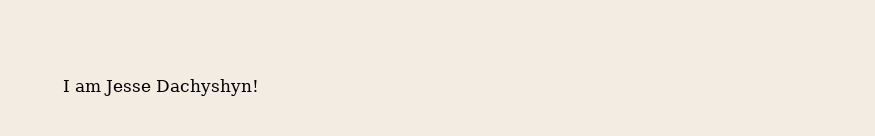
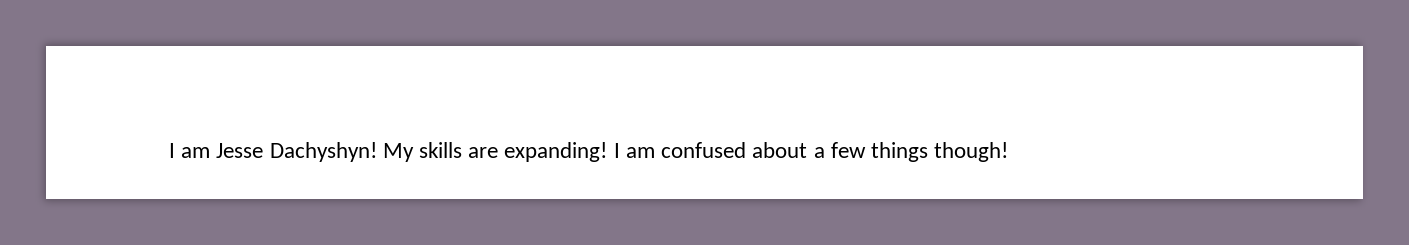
+ My skills are expanding! I am confused about a few things though!

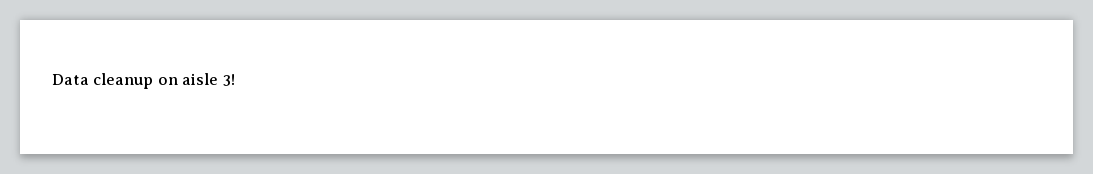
- I am Jesse Dachyshyn! My skills are expanding! I am confused about a few things though!
+ Data cleanup on aisle 3!

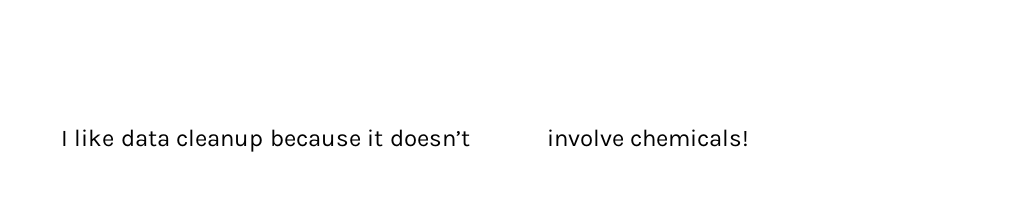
- Data cleanup on aisle 3!
+ I like data cleanup because it doesn’t involve chemicals!

